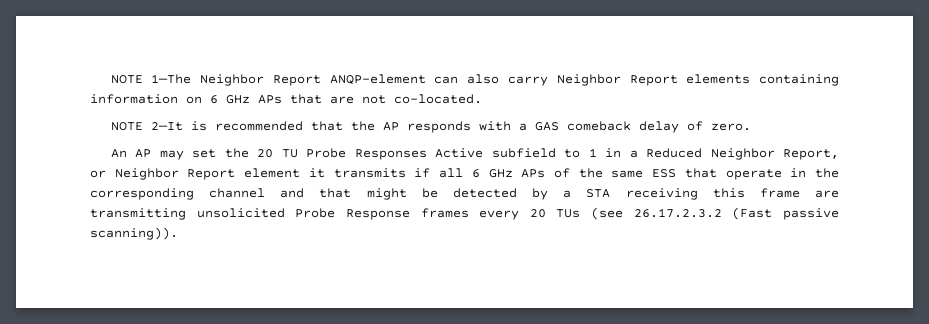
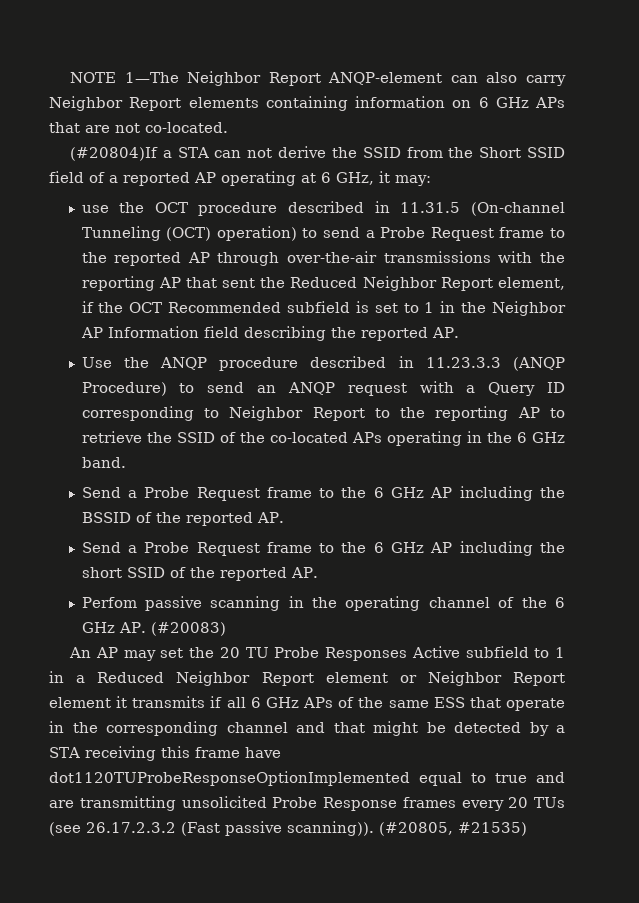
- NOTE 2—It is recommended that the AP responds with a GAS comeback delay of zero.
+ (#20804)If a STA can not derive the SSID from the Short SSID field of a reported AP operating at 6 GHz, it may:
+ use the OCT procedure described in 11.31.5 (On-channel Tunneling (OCT) operation) to send a Probe Request frame to the reported AP through over-the-air transmissions with the reporting AP that sent the Reduced Neighbor Report element, if the OCT Recommended subfield is set to 1 in the Neighbor AP Information field describing the reported AP.
+ Use the ANQP procedure described in 11.23.3.3 (ANQP Procedure) to send an ANQP request with a Query ID corresponding to Neighbor Report to the reporting AP to retrieve the SSID of the co-located APs operating in the 6 GHz band.
+ Send a Probe Request frame to the 6 GHz AP including the BSSID of the reported AP.
+ Send a Probe Request frame to the 6 GHz AP including the short SSID of the reported AP.
+ Perfom passive scanning in the operating channel of the 6 GHz AP. (#20083)
- An AP may set the 20 TU Probe Responses Active subfield to 1 in a Reduced Neighbor Report, or Neighbor Report element it transmits if all 6 GHz APs of the same ESS that operate in the corresponding channel and that might be detected by a STA receiving this frame are transmitting unsolicited Probe Response frames every 20 TUs (see 26.17.2.3.2 (Fast passive scanning)).
+ An AP may set the 20 TU Probe Responses Active subfield to 1 in a Reduced Neighbor Report element or Neighbor Report element it transmits if all 6 GHz APs of the same ESS that operate in the corresponding channel and that might be detected by a STA receiving this frame have dot1120TUProbeResponseOptionImplemented equal to true and are transmitting unsolicited Probe Response frames every 20 TUs (see 26.17.2.3.2 (Fast passive scanning)).
+ (#20805, #21535)

